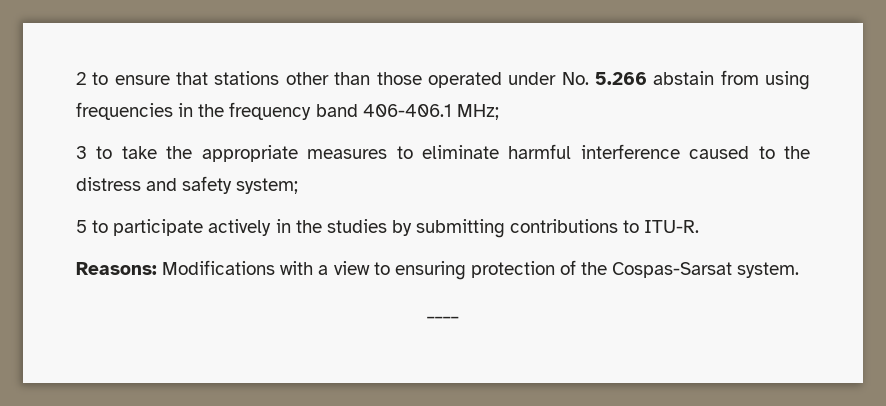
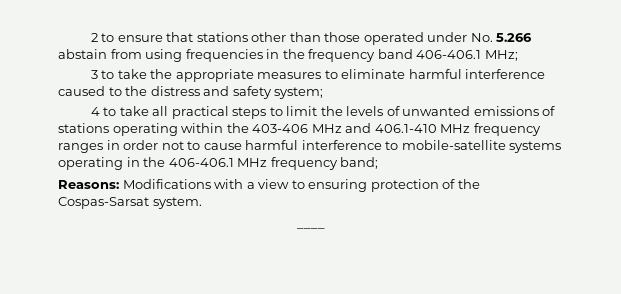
- 5 to participate actively in the studies by submitting contributions to ITU-R.
+ 4 to take all practical steps to limit the levels of unwanted emissions of stations operating within the 403-406 MHz and 406.1-410 MHz frequency ranges in order not to cause harmful interference to mobile-satellite systems operating in the 406-406.1 MHz frequency band;

